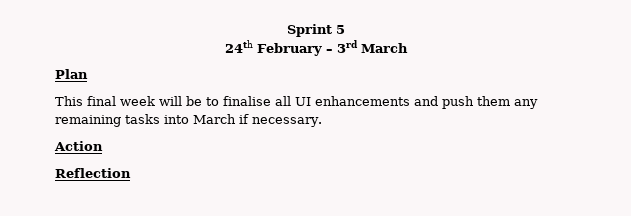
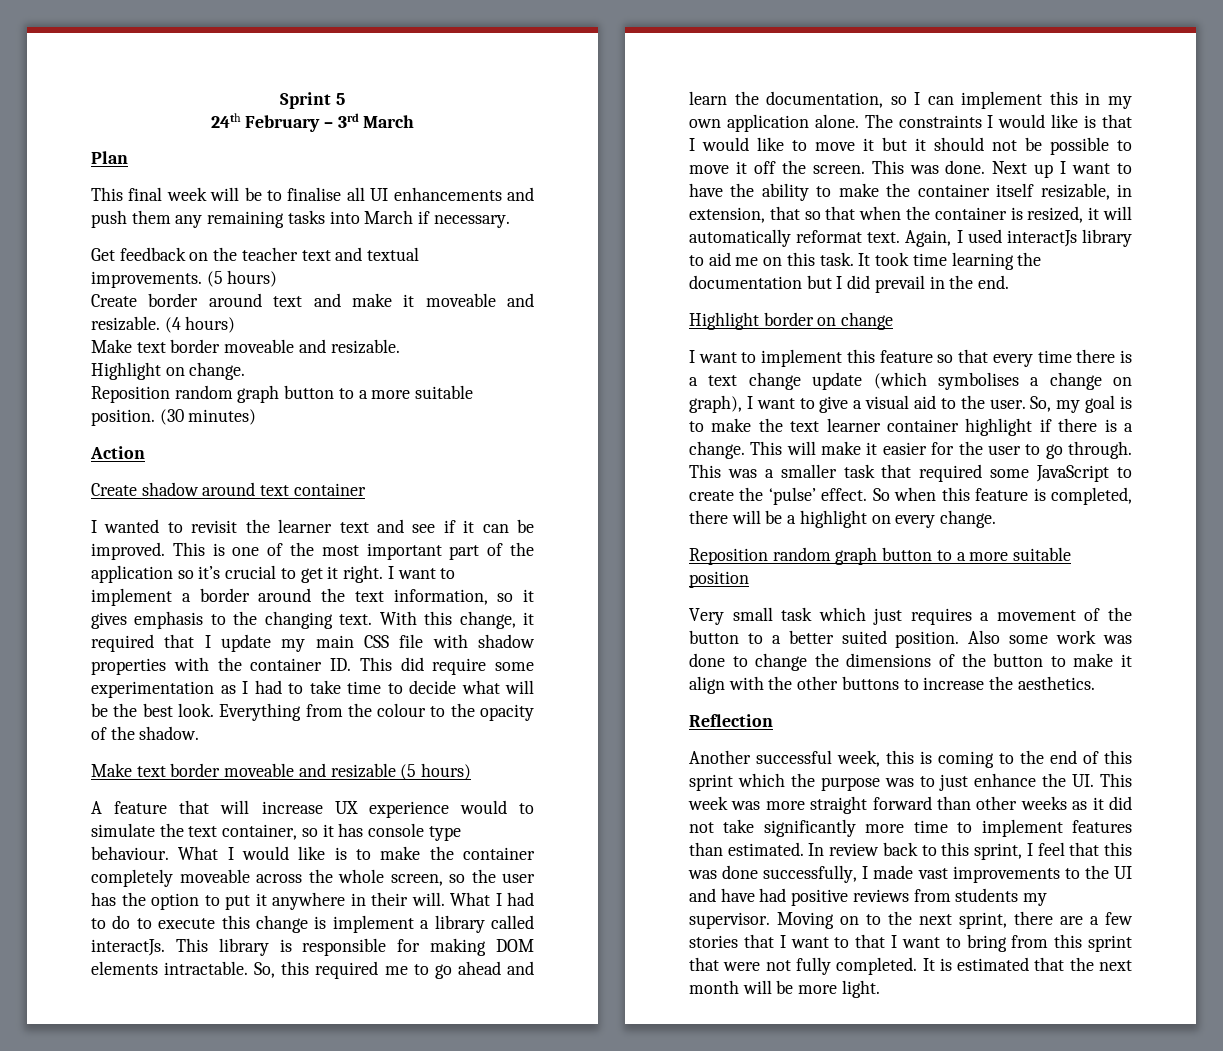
+ Get feedback on the teacher text and textual improvements. (5 hours)
+ Create border around text and make it moveable and resizable. (4 hours)
+ Make text border moveable and resizable.
+ Highlight on change.
+ Reposition random graph button to a more suitable position. (30 minutes)
  Action
+ Create shadow around text container
+ I wanted to revisit the learner text and see if it can be improved. This is one of the most important part of the application so it’s crucial to get it right. I want to implement a border around the text information, so it gives emphasis to the changing text. With this change, it required that I update my main CSS file with shadow properties with the container ID. This did require some experimentation as I had to take time to decide what will be the best look. Everything from the colour to the opacity of the shadow.
+ Make text border moveable and resizable (5 hours)
+ A feature that will increase UX experience would to simulate the text container, so it has console type behaviour. What I would like is to make the container completely moveable across the whole screen, so the user has the option to put it anywhere in their will. What I had to do to execute this change is implement a library called interactJs. This library is responsible for making DOM elements intractable. So, this required me to go ahead and learn the documentation, so I can implement this in my own application alone. The constraints I would like is that I would like to move it but it should not be possible to move it off the screen. This was done. Next up I want to have the ability to make the container itself resizable, in extension, that so that when the container is resized, it will automatically reformat text. Again, I used interactJs library to aid me on this task. It took time learning the documentation but I did prevail in the end.
+ Highlight border on change
+ I want to implement this feature so that every time there is a text change update (which symbolises a change on graph), I want to give a visual aid to the user. So, my goal is to make the text learner container highlight if there is a change. This will make it easier for the user to go through. This was a smaller task that required some JavaScript to create the ‘pulse’ effect. So when this feature is completed, there will be a highlight on every change.
+ Reposition random graph button to a more suitable position
+ Very small task which just requires a movement of the button to a better suited position. Also some work was done to change the dimensions of the button to make it align with the other buttons to increase the aesthetics.
  Reflection
+ Another successful week, this is coming to the end of this sprint which the purpose was to just enhance the UI. This week was more straight forward than other weeks as it did not take significantly more time to implement features than estimated. In review back to this sprint, I feel that this was done successfully, I made vast improvements to the UI and have had positive reviews from students my supervisor. Moving on to the next sprint, there are a few stories that I want to that I want to bring from this sprint that were not fully completed. It is estimated that the next month will be more light.

